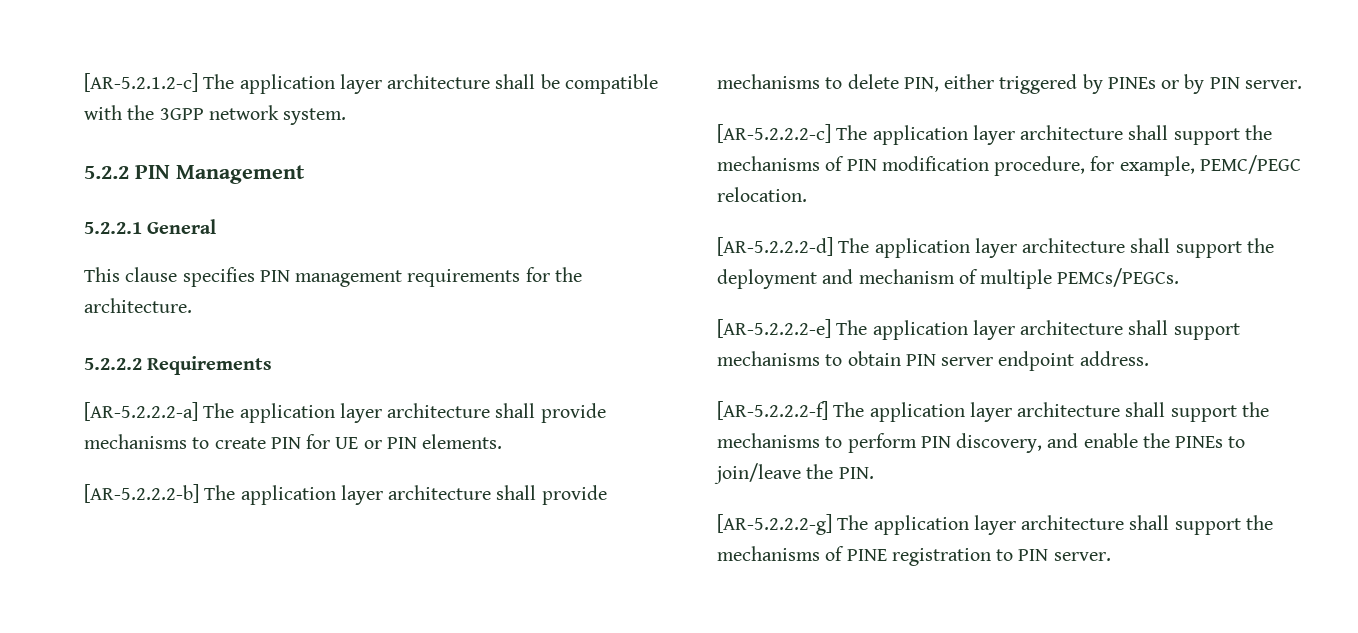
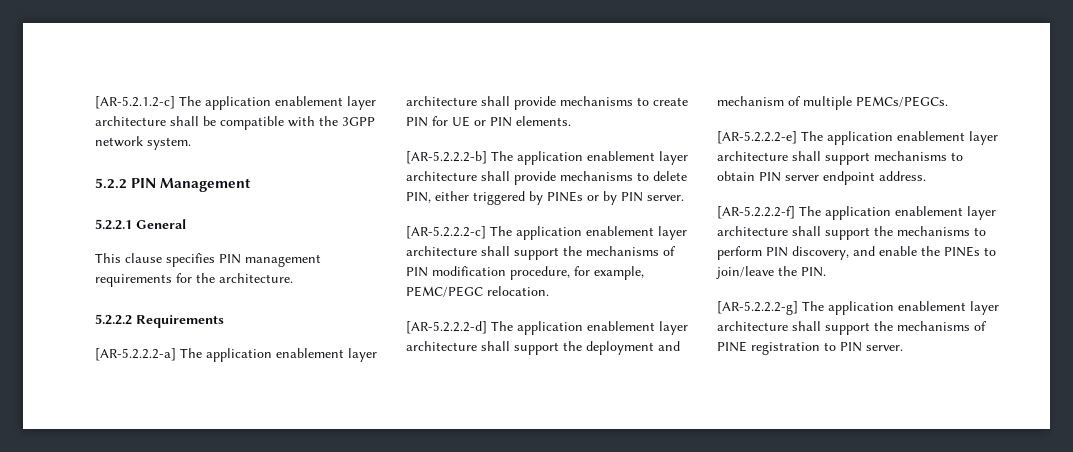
- [AR-5.2.1.2-c] The application layer architecture shall be compatible with the 3GPP network system.
+ [AR-5.2.1.2-c] The application enablement layer architecture shall be compatible with the 3GPP network system.
- [AR-5.2.2.2-a] The application layer architecture shall provide mechanisms to create PIN for UE or PIN elements.
+ [AR-5.2.2.2-a] The application enablement layer architecture shall provide mechanisms to create PIN for UE or PIN elements.
- [AR-5.2.2.2-b] The application layer architecture shall provide mechanisms to delete PIN, either triggered by PINEs or by PIN server.
+ [AR-5.2.2.2-b] The application enablement layer architecture shall provide mechanisms to delete PIN, either triggered by PINEs or by PIN server.
- [AR-5.2.2.2-c] The application layer architecture shall support the mechanisms of PIN modification procedure, for example, PEMC/PEGC relocation.
+ [AR-5.2.2.2-c] The application enablement layer architecture shall support the mechanisms of PIN modification procedure, for example, PEMC/PEGC relocation.
- [AR-5.2.2.2-d] The application layer architecture shall support the deployment and mechanism of multiple PEMCs/PEGCs.
+ [AR-5.2.2.2-d] The application enablement layer architecture shall support the deployment and mechanism of multiple PEMCs/PEGCs.
- [AR-5.2.2.2-e] The application layer architecture shall support mechanisms to obtain PIN server endpoint address.
+ [AR-5.2.2.2-e] The application enablement layer architecture shall support mechanisms to obtain PIN server endpoint address.
- [AR-5.2.2.2-f] The application layer architecture shall support the mechanisms to perform PIN discovery, and enable the PINEs to join/leave the PIN.
+ [AR-5.2.2.2-f] The application enablement layer architecture shall support the mechanisms to perform PIN discovery, and enable the PINEs to join/leave the PIN.
- [AR-5.2.2.2-g] The application layer architecture shall support the mechanisms of PINE registration to PIN server.
+ [AR-5.2.2.2-g] The application enablement layer architecture shall support the mechanisms of PINE registration to PIN server.

